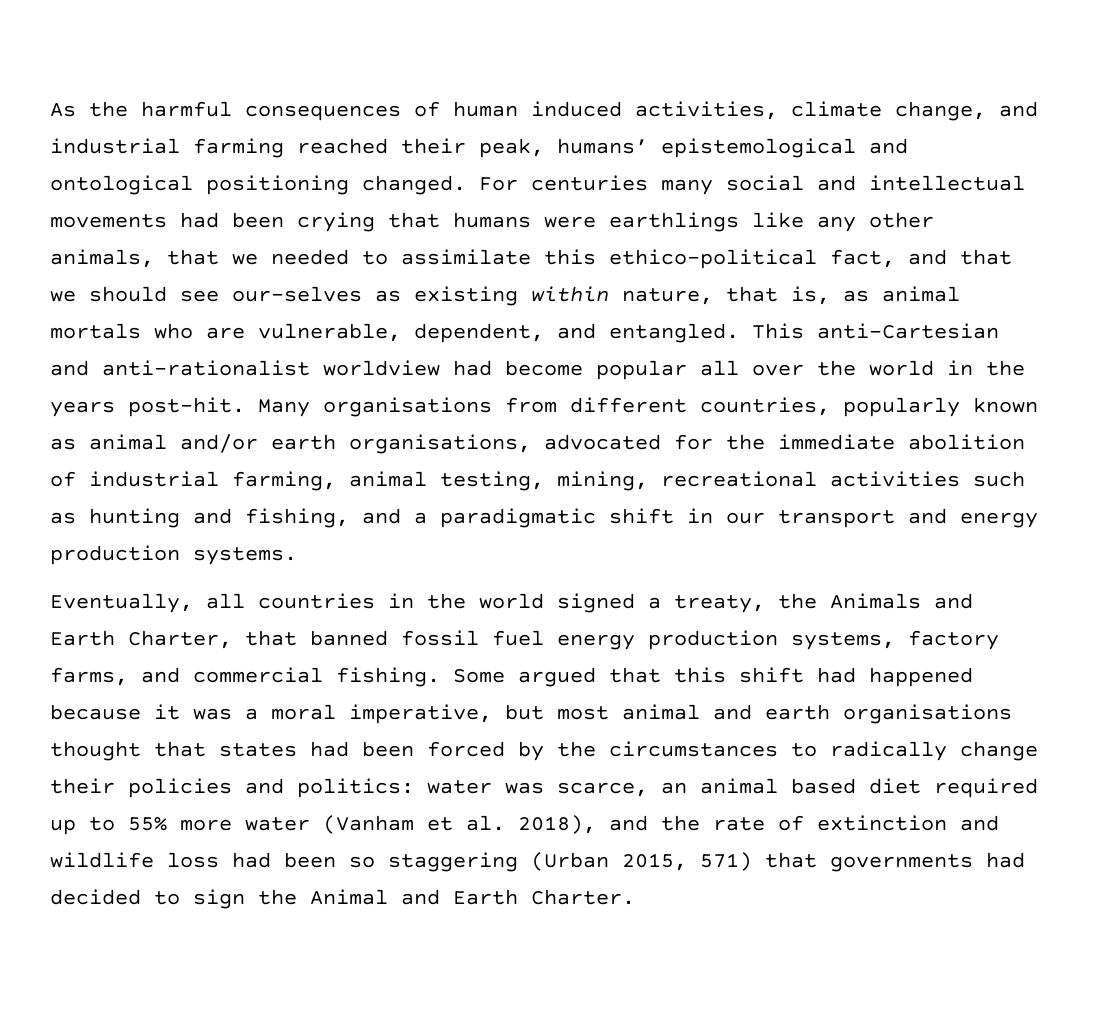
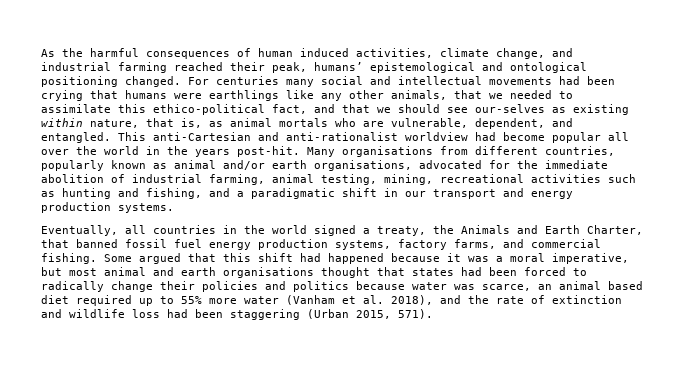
- Some argued that this shift had happened because it was a moral imperative, but most animal and earth organisations thought that states had been forced by the circumstances to radically change their policies and politics: water was scarce, an animal based diet required up to 55% more water (Vanham et al. 2018), and the rate of extinction and wildlife loss had been so staggering (Urban 2015, 571) that governments had decided to sign the Animal and Earth Charter.
+ Some argued that this shift had happened because it was a moral imperative, but most animal and earth organisations thought that states had been forced to radically change their policies and politics because water was scarce, an animal based diet required up to 55% more water (Vanham et al. 2018), and the rate of extinction and wildlife loss had been staggering (Urban 2015, 571).

